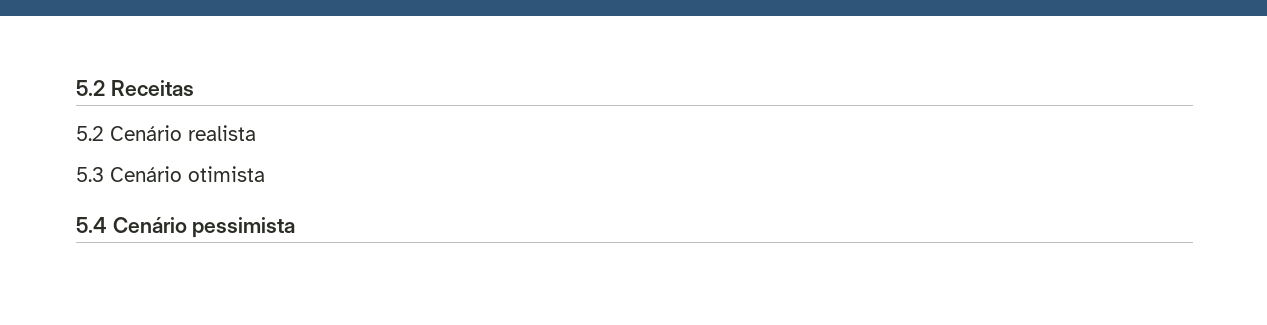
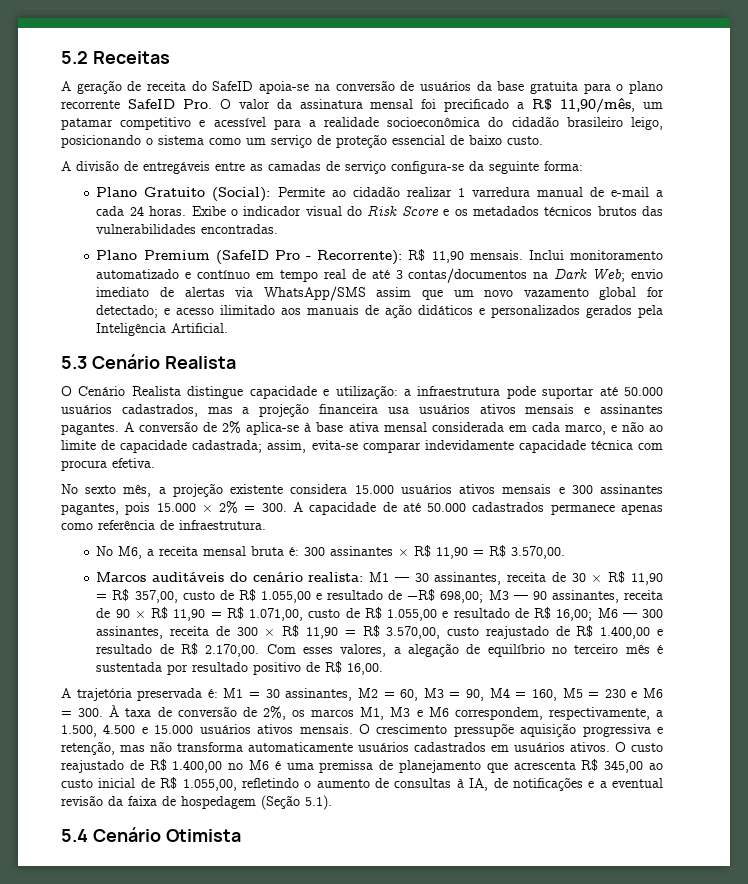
- 5.2 Cenário realista
- 5.3 Cenário otimista
+ A geração de receita do SafeID apoia-se na conversão de usuários da base gratuita para o plano recorrente SafeID Pro. O valor da assinatura mensal foi precificado a R$ 11,90/mês, um patamar competitivo e acessível para a realidade socioeconômica do cidadão brasileiro leigo, posicionando o sistema como um serviço de proteção essencial de baixo custo.
+ A divisão de entregáveis entre as camadas de serviço configura-se da seguinte forma:
+ Plano Gratuito (Social): Permite ao cidadão realizar 1 varredura manual de e-mail a cada 24 horas. Exibe o indicador visual do Risk Score e os metadados técnicos brutos das vulnerabilidades encontradas.
+ Plano Premium (SafeID Pro - Recorrente): R$ 11,90 mensais. Inclui monitoramento automatizado e contínuo em tempo real de até 3 contas/documentos na Dark Web; envio imediato de alertas via WhatsApp/SMS assim que um novo vazamento global for detectado; e acesso ilimitado aos manuais de ação didáticos e personalizados gerados pela Inteligência Artificial.
+ 5.3 Cenário Realista
+ O Cenário Realista distingue capacidade e utilização: a infraestrutura pode suportar até 50.000 usuários cadastrados, mas a projeção financeira usa usuários ativos mensais e assinantes pagantes. A conversão de 2% aplica-se à base ativa mensal considerada em cada marco, e não ao limite de capacidade cadastrada; assim, evita-se comparar indevidamente capacidade técnica com procura efetiva.
+ No sexto mês, a projeção existente considera 15.000 usuários ativos mensais e 300 assinantes pagantes, pois 15.000 × 2% = 300. A capacidade de até 50.000 cadastrados permanece apenas como referência de infraestrutura.
+ No M6, a receita mensal bruta é: 300 assinantes × R$ 11,90 = R$ 3.570,00.
+ Marcos auditáveis do cenário realista: M1 — 30 assinantes, receita de 30 × R$ 11,90 = R$ 357,00, custo de R$ 1.055,00 e resultado de −R$ 698,00; M3 — 90 assinantes, receita de 90 × R$ 11,90 = R$ 1.071,00, custo de R$ 1.055,00 e resultado de R$ 16,00; M6 — 300 assinantes, receita de 300 × R$ 11,90 = R$ 3.570,00, custo reajustado de R$ 1.400,00 e resultado de R$ 2.170,00. Com esses valores, a alegação de equilíbrio no terceiro mês é sustentada por resultado positivo de R$ 16,00.
+ A trajetória preservada é: M1 = 30 assinantes, M2 = 60, M3 = 90, M4 = 160, M5 = 230 e M6 = 300. À taxa de conversão de 2%, os marcos M1, M3 e M6 correspondem, respectivamente, a 1.500, 4.500 e 15.000 usuários ativos mensais. O crescimento pressupõe aquisição progressiva e retenção, mas não transforma automaticamente usuários cadastrados em usuários ativos. O custo reajustado de R$ 1.400,00 no M6 é uma premissa de planejamento que acrescenta R$ 345,00 ao custo inicial de R$ 1.055,00, refletindo o aumento de consultas à IA, de notificações e a eventual revisão da faixa de hospedagem (Seção 5.1).
- 5.4 Cenário pessimista
+ 5.4 Cenário Otimista

